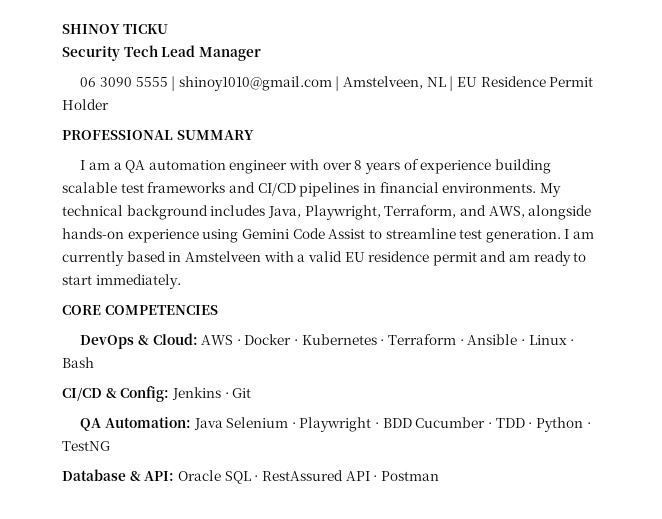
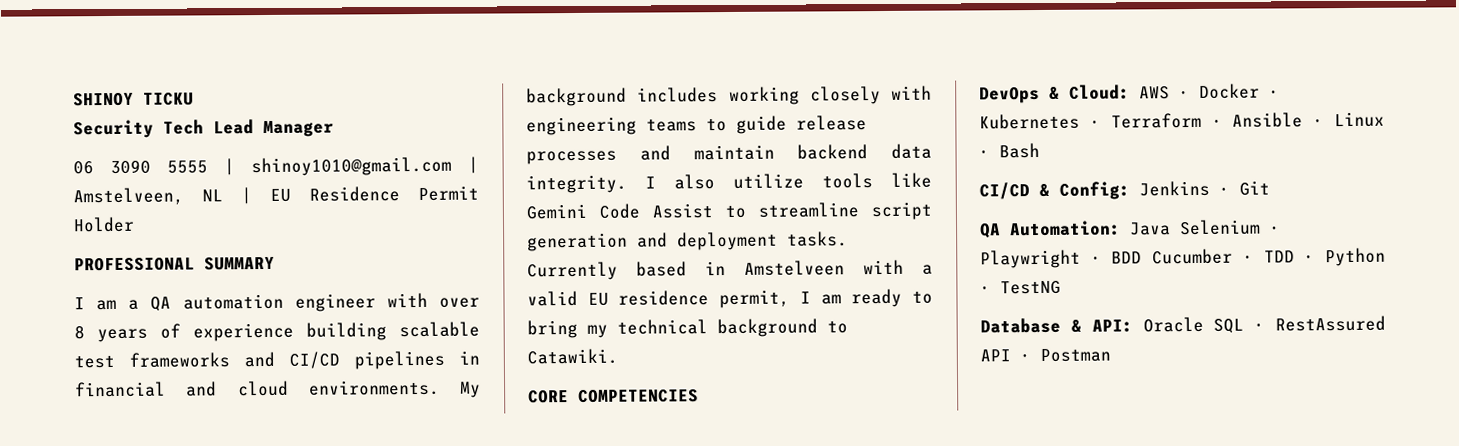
- I am a QA automation engineer with over 8 years of experience building scalable test frameworks and CI/CD pipelines in financial environments.
+ I am a QA automation engineer with over 8 years of experience building scalable test frameworks and CI/CD pipelines in financial and cloud environments.
- My technical background includes Java, Playwright, Terraform, and AWS, alongside hands-on experience using Gemini Code Assist to streamline test generation. I am currently based in Amstelveen with a valid EU residence permit and am ready to start immediately.
+ My background includes working closely with engineering teams to guide release processes and maintain backend data integrity. I also utilize tools like Gemini Code Assist to streamline script generation and deployment tasks. Currently based in Amstelveen with a valid EU residence permit, I am ready to bring my technical background to Catawiki.

